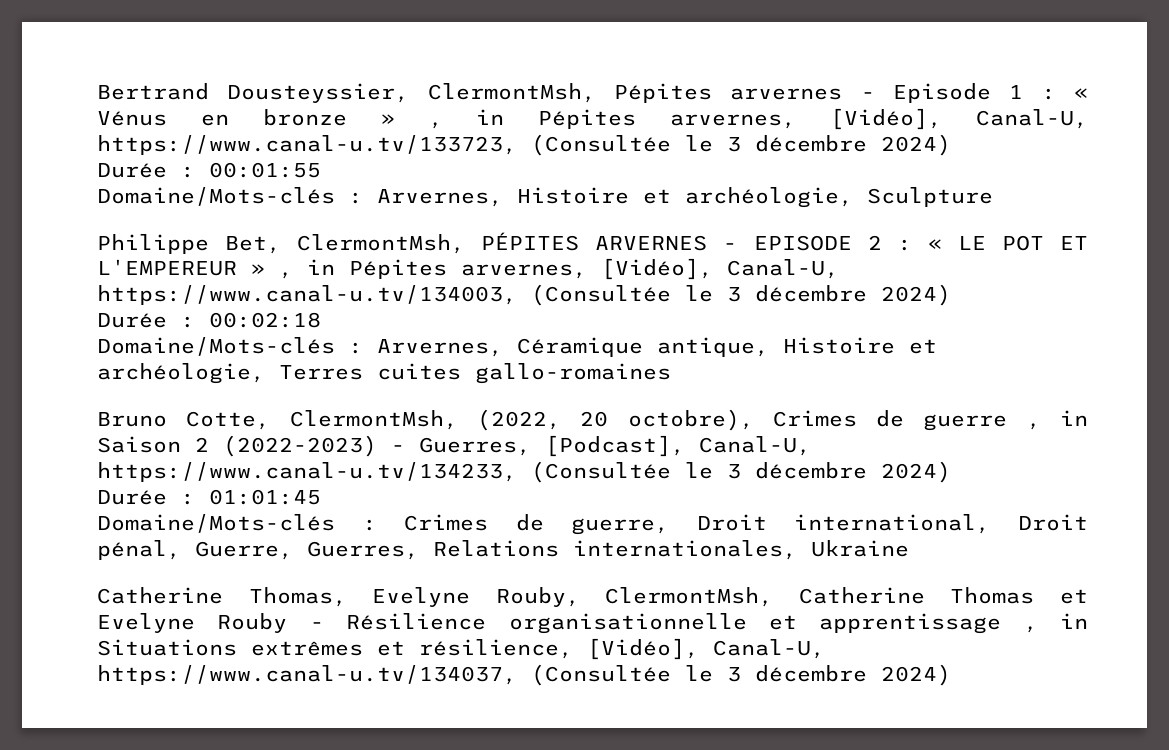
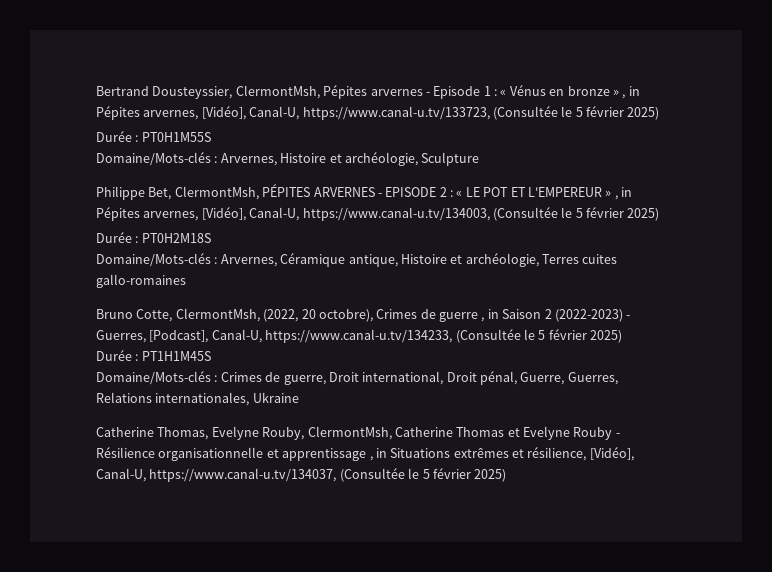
- Bertrand Dousteyssier, ClermontMsh, Pépites arvernes - Episode 1 : « Vénus en bronze » , in Pépites arvernes, [Vidéo], Canal-U, https://www.canal-u.tv/133723, (Consultée le 3 décembre 2024)
- Durée : 00:01:55
+ Bertrand Dousteyssier, ClermontMsh, Pépites arvernes - Episode 1 : « Vénus en bronze » , in Pépites arvernes, [Vidéo], Canal-U, https://www.canal-u.tv/133723, (Consultée le 5 février 2025)
+ Durée : PT0H1M55S
- Philippe Bet, ClermontMsh, PÉPITES ARVERNES - EPISODE 2 : « LE POT ET L'EMPEREUR » , in Pépites arvernes, [Vidéo], Canal-U, https://www.canal-u.tv/134003, (Consultée le 3 décembre 2024)
- Durée : 00:02:18
+ Philippe Bet, ClermontMsh, PÉPITES ARVERNES - EPISODE 2 : « LE POT ET L'EMPEREUR » , in Pépites arvernes, [Vidéo], Canal-U, https://www.canal-u.tv/134003, (Consultée le 5 février 2025)
+ Durée : PT0H2M18S
- Bruno Cotte, ClermontMsh, (2022, 20 octobre), Crimes de guerre , in Saison 2 (2022-2023) - Guerres, [Podcast], Canal-U, https://www.canal-u.tv/134233, (Consultée le 3 décembre 2024)
- Durée : 01:01:45
+ Bruno Cotte, ClermontMsh, (2022, 20 octobre), Crimes de guerre , in Saison 2 (2022-2023) - Guerres, [Podcast], Canal-U, https://www.canal-u.tv/134233, (Consultée le 5 février 2025)
+ Durée : PT1H1M45S
- Catherine Thomas, Evelyne Rouby, ClermontMsh, Catherine Thomas et Evelyne Rouby - Résilience organisationnelle et apprentissage , in Situations extrêmes et résilience, [Vidéo], Canal-U, https://www.canal-u.tv/134037, (Consultée le 3 décembre 2024)
+ Catherine Thomas, Evelyne Rouby, ClermontMsh, Catherine Thomas et Evelyne Rouby - Résilience organisationnelle et apprentissage , in Situations extrêmes et résilience, [Vidéo], Canal-U, https://www.canal-u.tv/134037, (Consultée le 5 février 2025)

